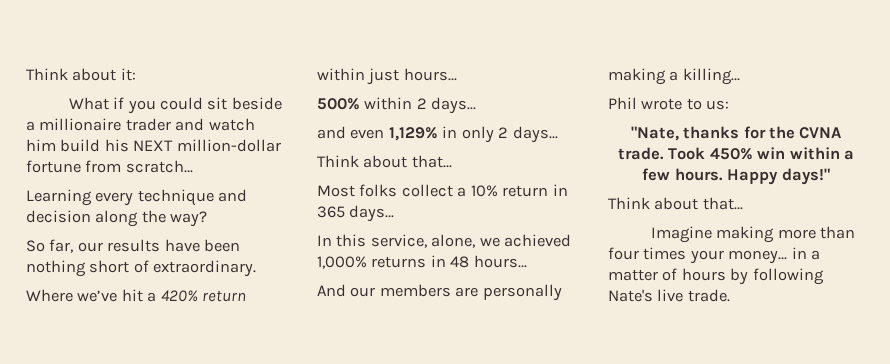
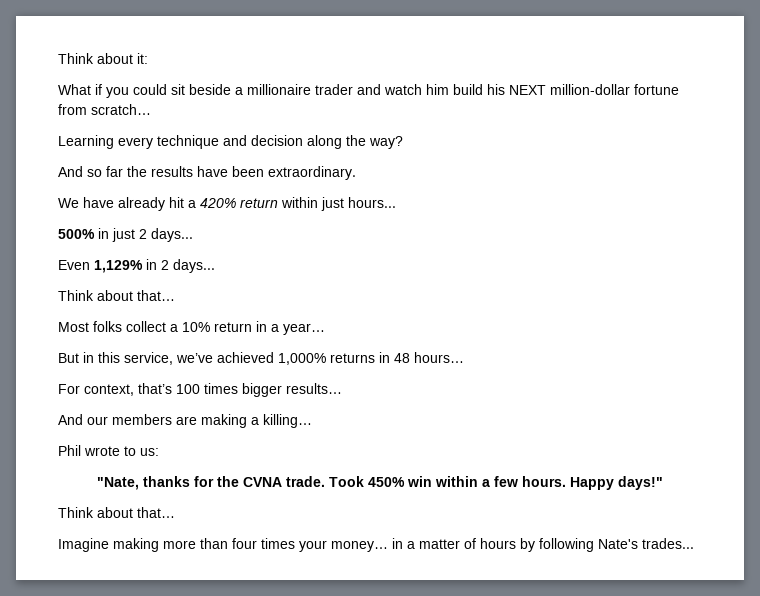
- So far, our results have been nothing short of extraordinary.
- Where we’ve hit a 420% return within just hours...
+ And so far the results have been extraordinary.
+ We have already hit a 420% return within just hours...
- 500% within 2 days...
- and even 1,129% in only 2 days...
+ 500% in just 2 days...
+ Even 1,129% in 2 days...
- Most folks collect a 10% return in 365 days…
- In this service, alone, we achieved 1,000% returns in 48 hours…
+ Most folks collect a 10% return in a year…
+ But in this service, we’ve achieved 1,000% returns in 48 hours…
+ For context, that’s 100 times bigger results…
- And our members are personally making a killing…
+ And our members are making a killing…
- Imagine making more than four times your money… in a matter of hours by following Nate's live trade.
+ Imagine making more than four times your money… in a matter of hours by following Nate's trades...

